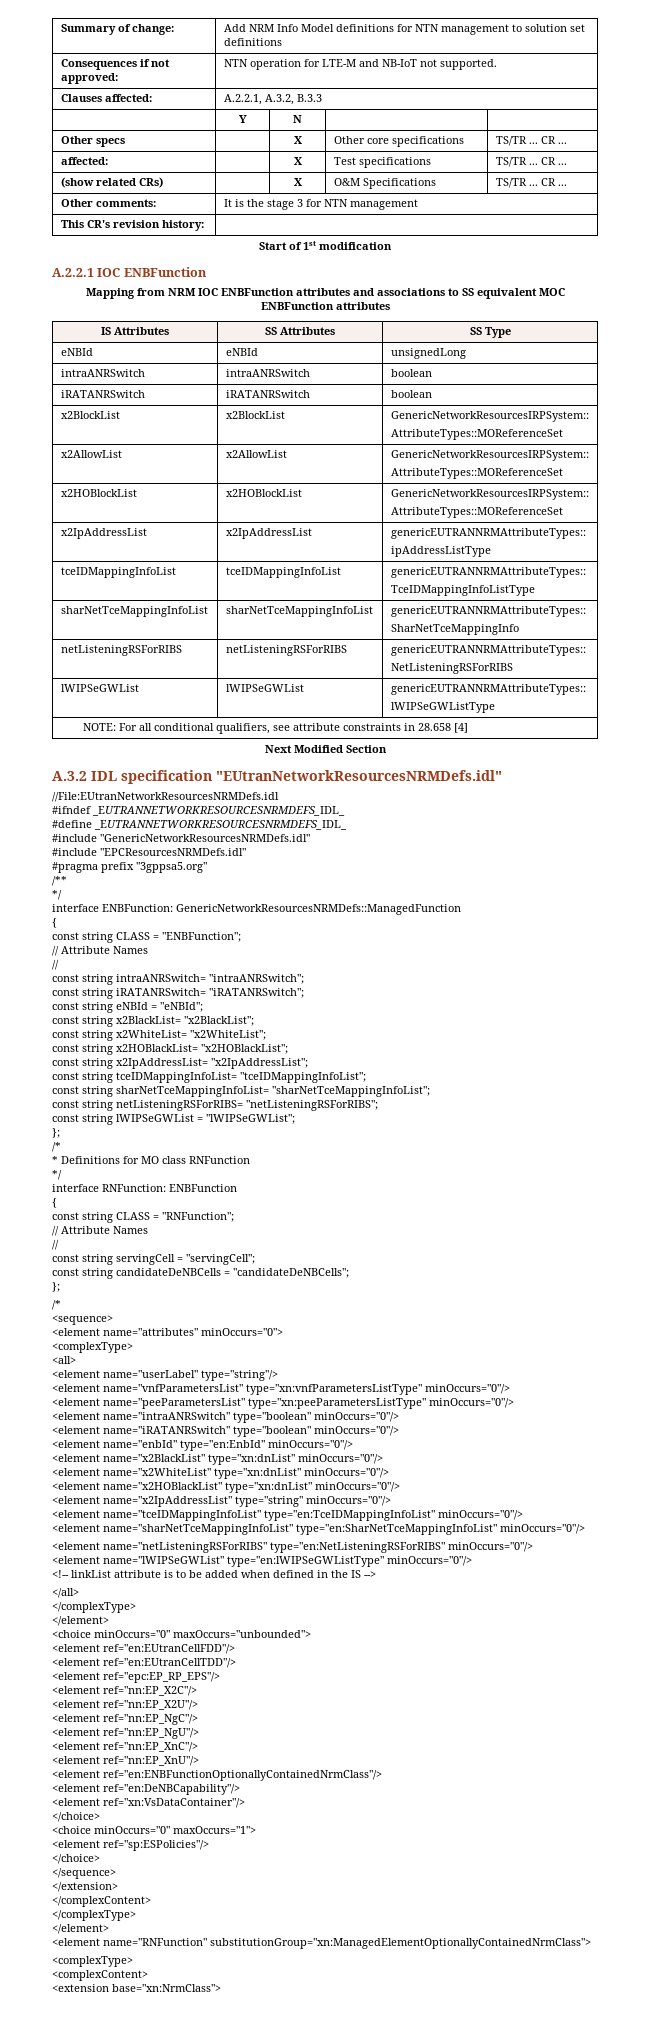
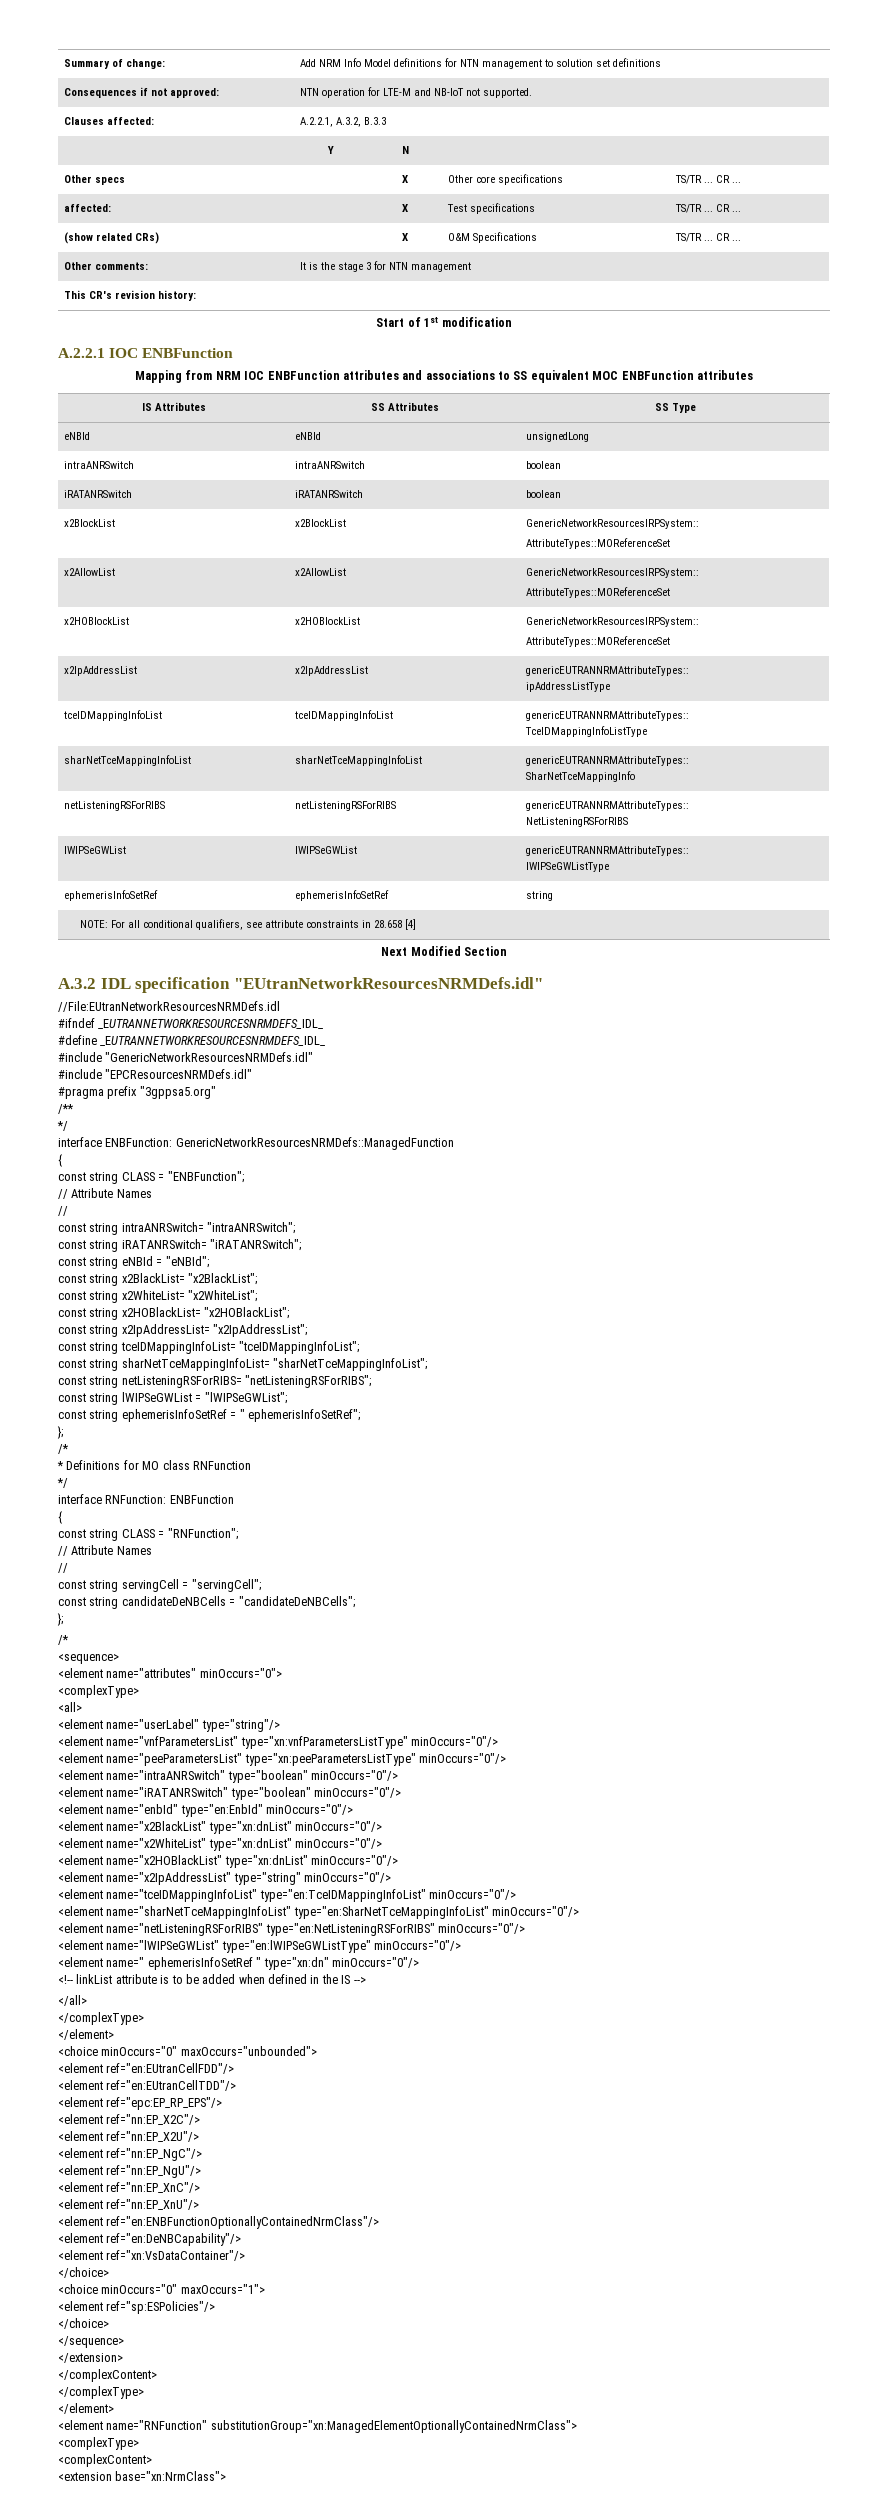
+ ephemerisInfoSetRef | ephemerisInfoSetRef | string
+ const string ephemerisInfoSetRef = " ephemerisInfoSetRef";
+ <element name=" ephemerisInfoSetRef " type="xn:dn" minOccurs="0"/>

